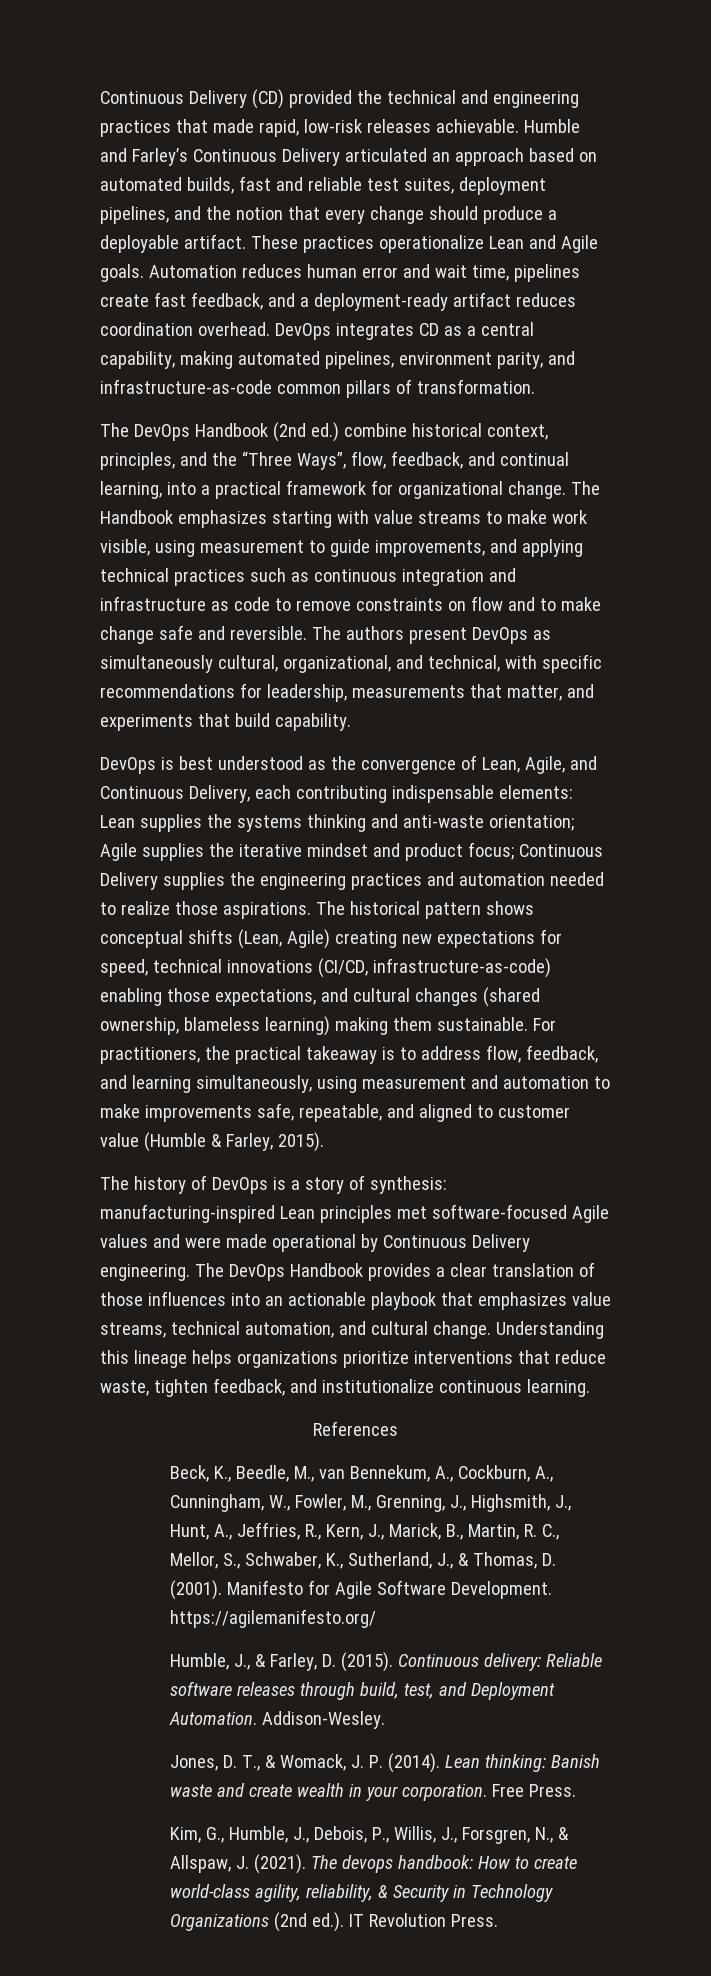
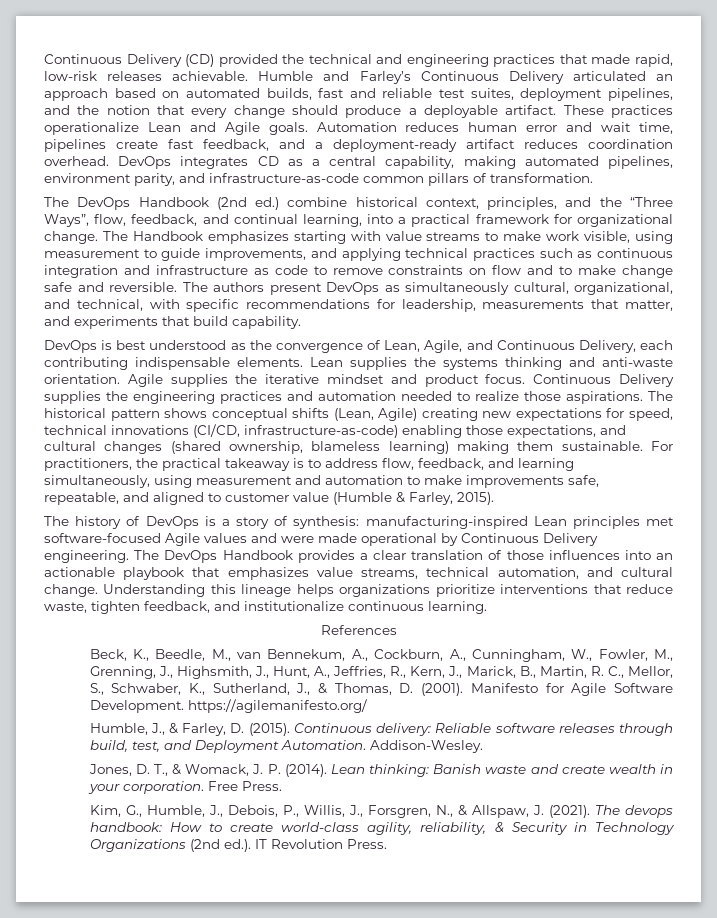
- DevOps is best understood as the convergence of Lean, Agile, and Continuous Delivery, each contributing indispensable elements: Lean supplies the systems thinking and anti-waste orientation; Agile supplies the iterative mindset and product focus; Continuous Delivery supplies the engineering practices and automation needed to realize those aspirations.
+ DevOps is best understood as the convergence of Lean, Agile, and Continuous Delivery, each contributing indispensable elements. Lean supplies the systems thinking and anti-waste orientation. Agile supplies the iterative mindset and product focus. Continuous Delivery supplies the engineering practices and automation needed to realize those aspirations.

